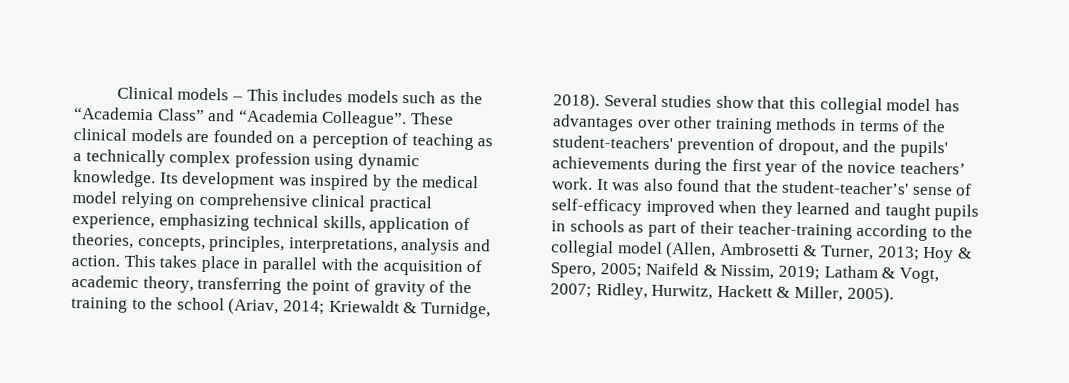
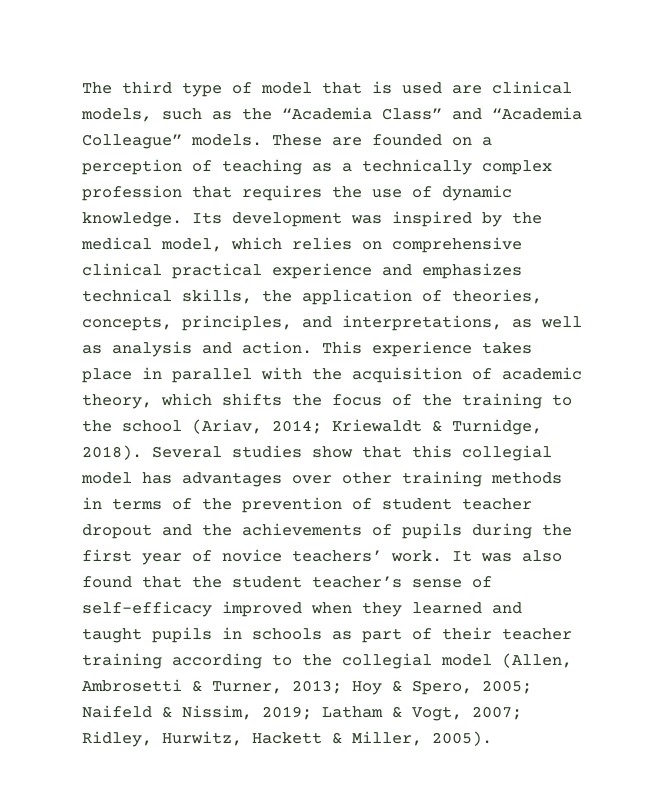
- Clinical models – This includes models such as the “Academia Class” and “Academia Colleague”. These clinical models are founded on a perception of teaching as a technically complex profession using dynamic knowledge.
+ The third type of model that is used are clinical models, such as the “Academia Class” and “Academia Colleague” models. These are founded on a perception of teaching as a technically complex profession that requires the use of dynamic knowledge.
- Its development was inspired by the medical model relying on comprehensive clinical practical experience, emphasizing technical skills, application of theories, concepts, principles, interpretations, analysis and action.
+ Its development was inspired by the medical model, which relies on comprehensive clinical practical experience and emphasizes technical skills, the application of theories, concepts, principles, and interpretations, as well as analysis and action.
- This takes place in parallel with the acquisition of academic theory, transferring the point of gravity of the training to the school (Ariav, 2014; Kriewaldt & Turnidge, 2018).
+ This experience takes place in parallel with the acquisition of academic theory, which shifts the focus of the training to the school (Ariav, 2014; Kriewaldt & Turnidge, 2018).
- Several studies show that this collegial model has advantages over other training methods in terms of the student-teachers' prevention of dropout, and the pupils' achievements during the first year of the novice teachers’ work.
+ Several studies show that this collegial model has advantages over other training methods in terms of the prevention of student teacher dropout and the achievements of pupils during the first year of novice teachers’ work.
- It was also found that the student-teacher’s' sense of self-efficacy improved when they learned and taught pupils in schools as part of their teacher-training according to the collegial model (Allen, Ambrosetti & Turner, 2013; Hoy & Spero, 2005; Naifeld & Nissim, 2019; Latham & Vogt, 2007; Ridley, Hurwitz, Hackett & Miller, 2005).
+ It was also found that the student teacher’s sense of self-efficacy improved when they learned and taught pupils in schools as part of their teacher training according to the collegial model (Allen, Ambrosetti & Turner, 2013; Hoy & Spero, 2005; Naifeld & Nissim, 2019; Latham & Vogt, 2007; Ridley, Hurwitz, Hackett & Miller, 2005).

